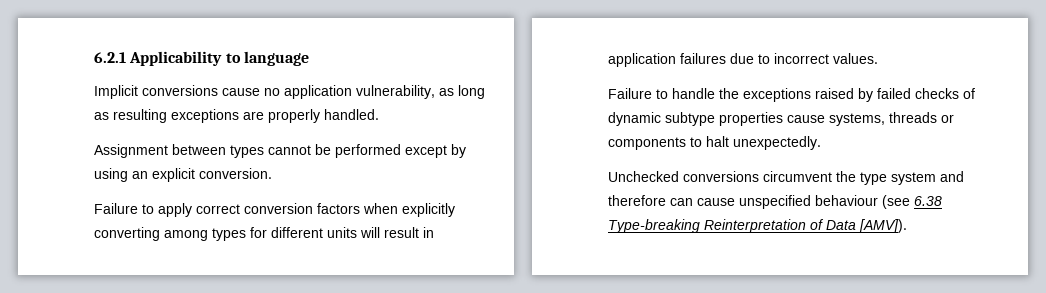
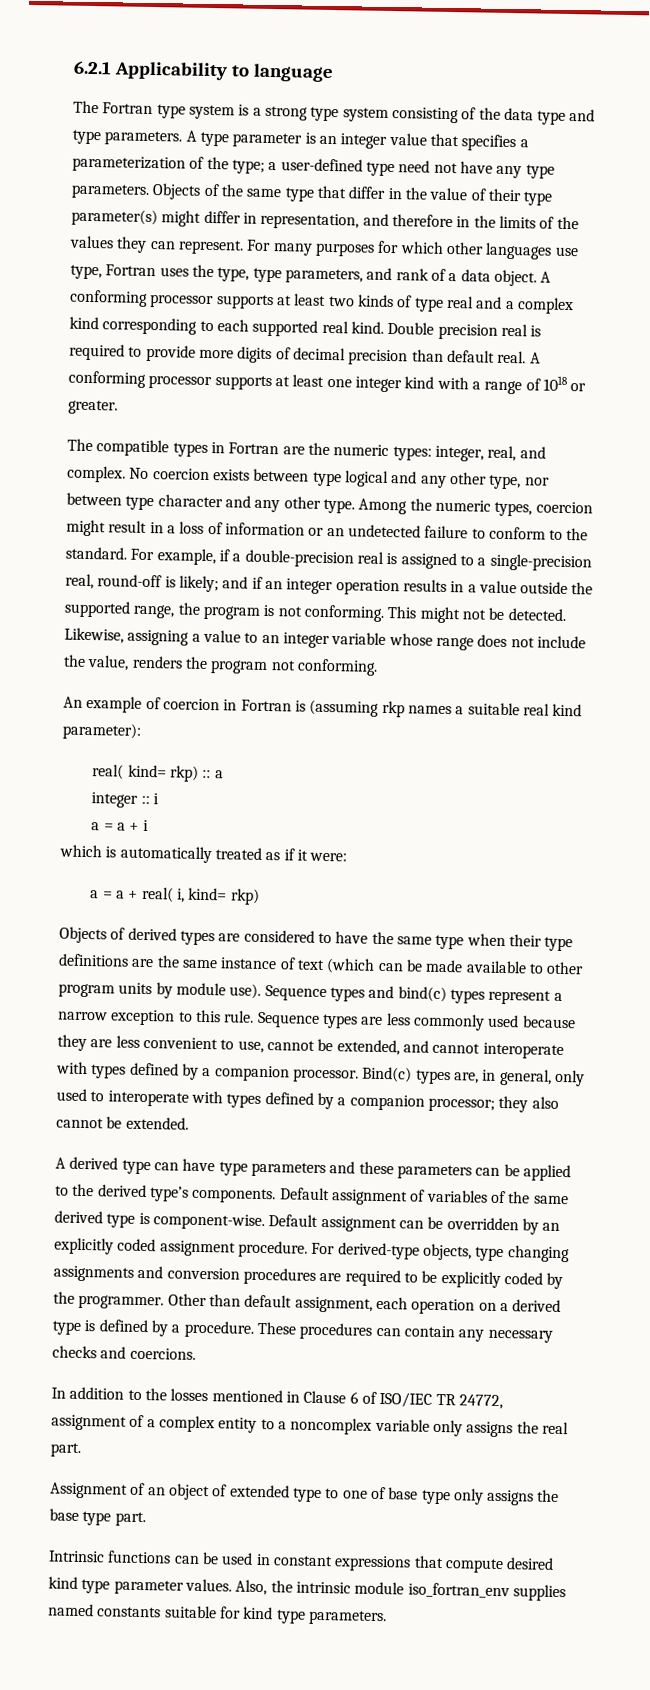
- Implicit conversions cause no application vulnerability, as long as resulting exceptions are properly handled.
- Assignment between types cannot be performed except by using an explicit conversion.
- Failure to apply correct conversion factors when explicitly converting among types for different units will result in application failures due to incorrect values.
- Failure to handle the exceptions raised by failed checks of dynamic subtype properties cause systems, threads or components to halt unexpectedly.
- Unchecked conversions circumvent the type system and therefore can cause unspecified behaviour (see 6.38 Type-breaking Reinterpretation of Data [AMV]).
+ The Fortran type system is a strong type system consisting of the data type and type parameters. A type parameter is an integer value that specifies a parameterization of the type; a user-defined type need not have any type parameters. Objects of the same type that differ in the value of their type parameter(s) might differ in representation, and therefore in the limits of the values they can represent. For many purposes for which other languages use type, Fortran uses the type, type parameters, and rank of a data object. A conforming processor supports at least two kinds of type real and a complex kind corresponding to each supported real kind. Double precision real is required to provide more digits of decimal precision than default real. A conforming processor supports at least one integer kind with a range of 1018 or greater.
+ The compatible types in Fortran are the numeric types: integer, real, and complex. No coercion exists between type logical and any other type, nor between type character and any other type. Among the numeric types, coercion might result in a loss of information or an undetected failure to conform to the standard. For example, if a double-precision real is assigned to a single-precision real, round-off is likely; and if an integer operation results in a value outside the supported range, the program is not conforming. This might not be detected. Likewise, assigning a value to an integer variable whose range does not include the value, renders the program not conforming.
+ An example of coercion in Fortran is (assuming rkp names a suitable real kind parameter):
+ real( kind= rkp) :: a
+ integer :: i
+ a = a + i
+ which is automatically treated as if it were:
+ a = a + real( i, kind= rkp)
+ Objects of derived types are considered to have the same type when their type definitions are the same instance of text (which can be made available to other program units by module use). Sequence types and bind(c) types represent a narrow exception to this rule. Sequence types are less commonly used because they are less convenient to use, cannot be extended, and cannot interoperate with types defined by a companion processor. Bind(c) types are, in general, only used to interoperate with types defined by a companion processor; they also cannot be extended.
+ A derived type can have type parameters and these parameters can be applied to the derived type’s components. Default assignment of variables of the same derived type is component-wise. Default assignment can be overridden by an explicitly coded assignment procedure. For derived-type objects, type changing assignments and conversion procedures are required to be explicitly coded by the programmer. Other than default assignment, each operation on a derived type is defined by a procedure. These procedures can contain any necessary checks and coercions.
+ In addition to the losses mentioned in Clause 6 of ISO/IEC TR 24772, assignment of a complex entity to a noncomplex variable only assigns the real part.
+ Assignment of an object of extended type to one of base type only assigns the base type part.
+ Intrinsic functions can be used in constant expressions that compute desired kind type parameter values. Also, the intrinsic module iso_fortran_env supplies named constants suitable for kind type parameters.

